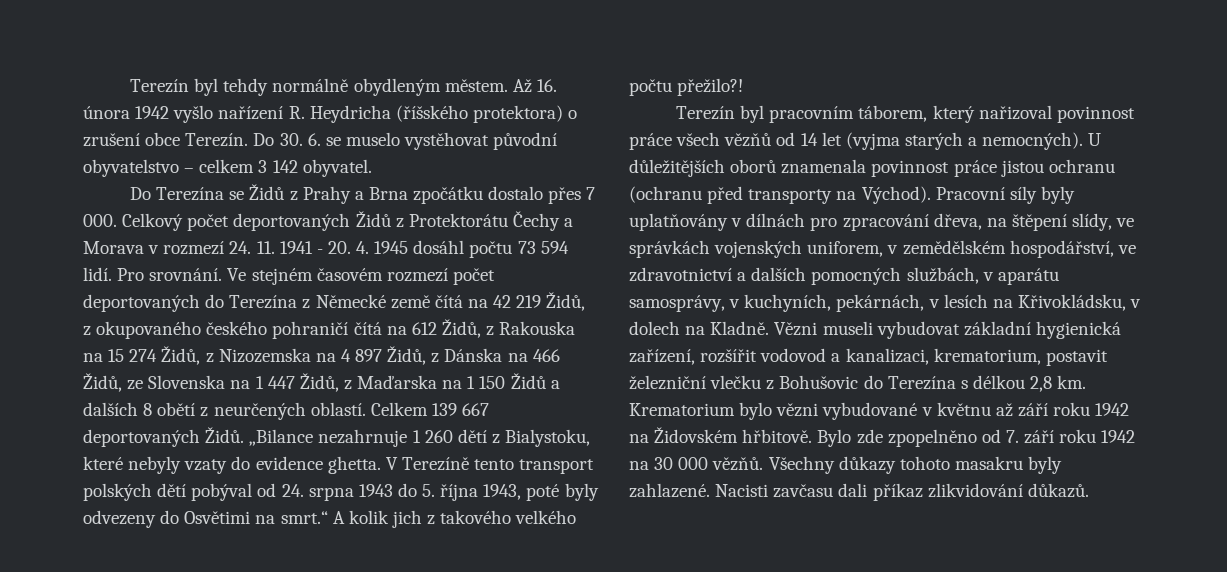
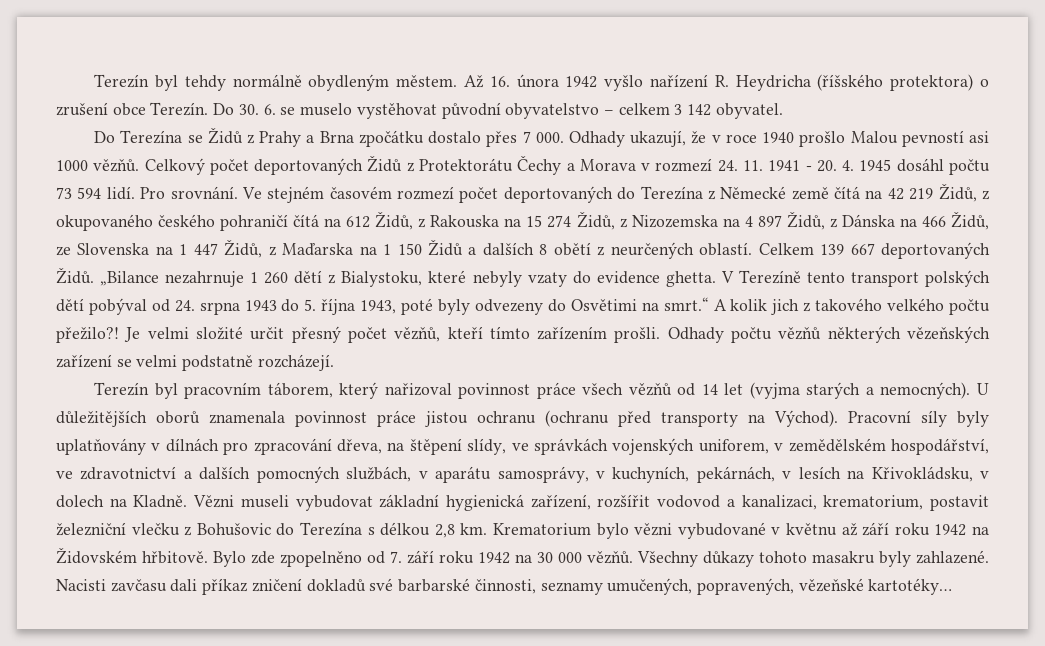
- Do Terezína se Židů z Prahy a Brna zpočátku dostalo přes 7 000. Celkový počet deportovaných Židů z Protektorátu Čechy a Morava v rozmezí 24. 11. 1941 - 20. 4. 1945 dosáhl počtu 73 594 lidí.
+ Do Terezína se Židů z Prahy a Brna zpočátku dostalo přes 7 000. Odhady ukazují, že v roce 1940 prošlo Malou pevností asi 1000 vězňů. Celkový počet deportovaných Židů z Protektorátu Čechy a Morava v rozmezí 24. 11. 1941 - 20. 4. 1945 dosáhl počtu 73 594 lidí.
+ Je velmi složité určit přesný počet vězňů, kteří tímto zařízením prošli. Odhady počtu vězňů některých vězeňských zařízení se velmi podstatně rozcházejí.
- Nacisti zavčasu dali příkaz zlikvidování důkazů.
+ Nacisti zavčasu dali příkaz zničení dokladů své barbarské činnosti, seznamy umučených, popravených, vězeňské kartotéky…

